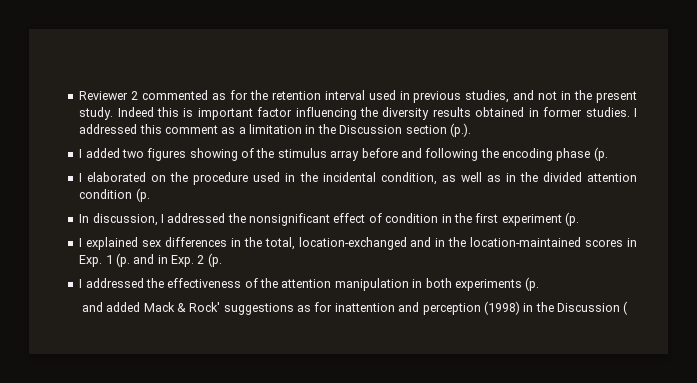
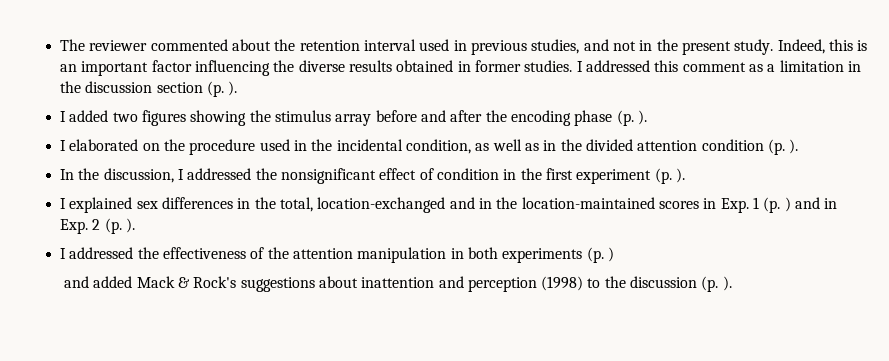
- Reviewer 2 commented as for the retention interval used in previous studies, and not in the present study.
+ The reviewer commented about the retention interval used in previous studies, and not in the present study.
- Indeed this is important factor influencing the diversity results obtained in former studies.
+ Indeed, this is an important factor influencing the diverse results obtained in former studies.
- I addressed this comment as a limitation in the Discussion section (p.).
+ I addressed this comment as a limitation in the discussion section (p. ).
- I added two figures showing of the stimulus array before and following the encoding phase (p.
+ I added two figures showing the stimulus array before and after the encoding phase (p. ).
- I elaborated on the procedure used in the incidental condition, as well as in the divided attention condition (p.
+ I elaborated on the procedure used in the incidental condition, as well as in the divided attention condition (p. ).
- In discussion, I addressed the nonsignificant effect of condition in the first experiment (p.
+ In the discussion, I addressed the nonsignificant effect of condition in the first experiment (p. ).
- I explained sex differences in the total, location-exchanged and in the location-maintained scores in Exp. 1 (p. and in Exp. 2 (p.
+ I explained sex differences in the total, location-exchanged and in the location-maintained scores in Exp. 1 (p. ) and in Exp. 2 (p. ).
- I addressed the effectiveness of the attention manipulation in both experiments (p.
+ I addressed the effectiveness of the attention manipulation in both experiments (p. )
- and added Mack & Rock' suggestions as for inattention and perception (1998) in the Discussion (
+ and added Mack & Rock's suggestions about inattention and perception (1998) to the discussion (p. ).

